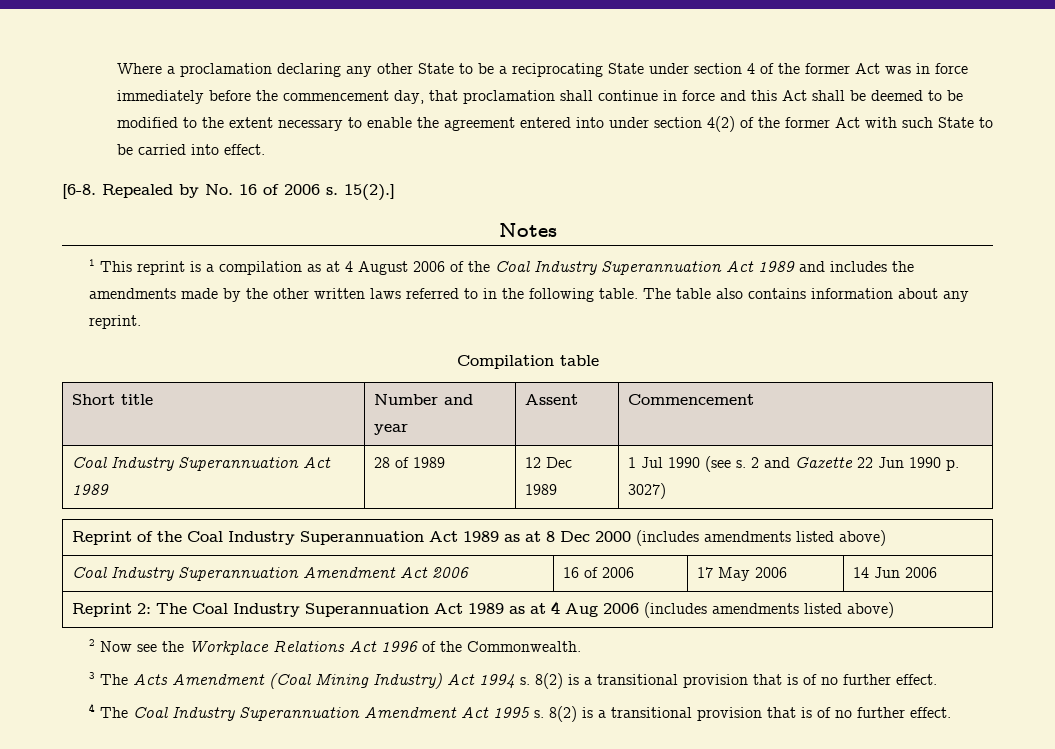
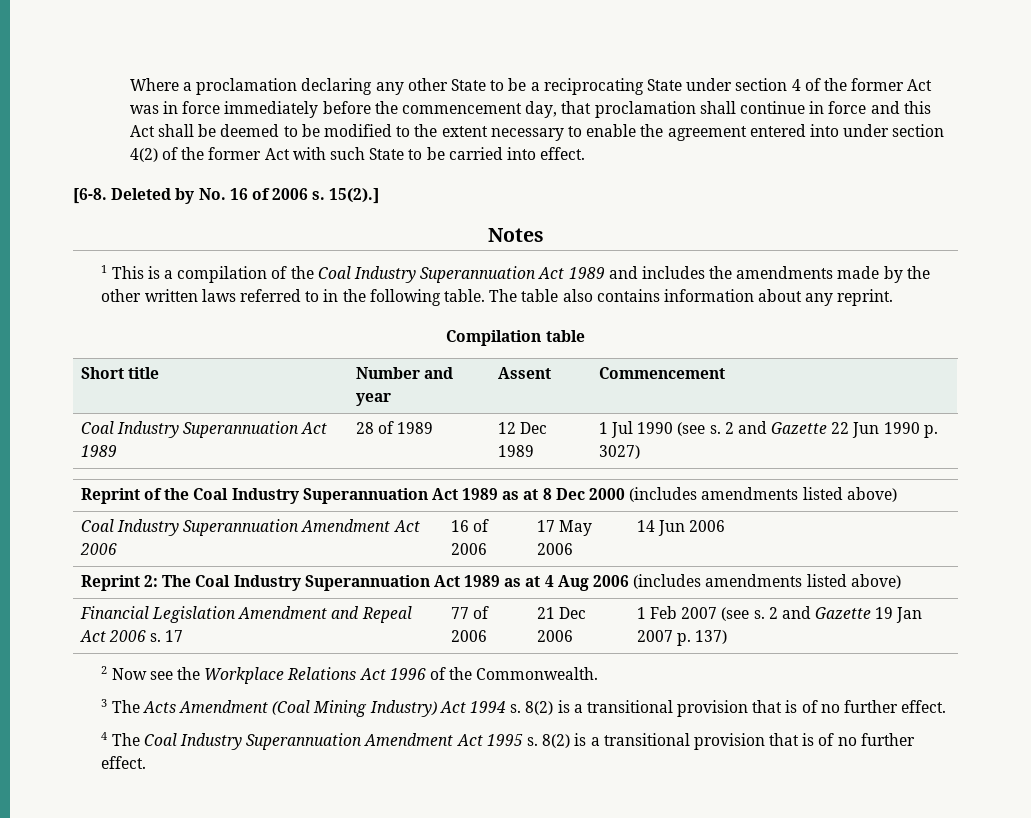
- Repealed by No. 16 of 2006 s.
+ Deleted by No. 16 of 2006 s.
- 1 This reprint is a compilation as at 4 August 2006 of the Coal Industry Superannuation Act 1989 and includes the amendments made by the other written laws referred to in the following table.
+ 1 This is a compilation of the Coal Industry Superannuation Act 1989 and includes the amendments made by the other written laws referred to in the following table.
+ Financial Legislation Amendment and Repeal Act 2006 s. 17 | 77 of 2006 | 21 Dec 2006 | 1 Feb 2007 (see s. 2 and Gazette 19 Jan 2007 p. 137)

